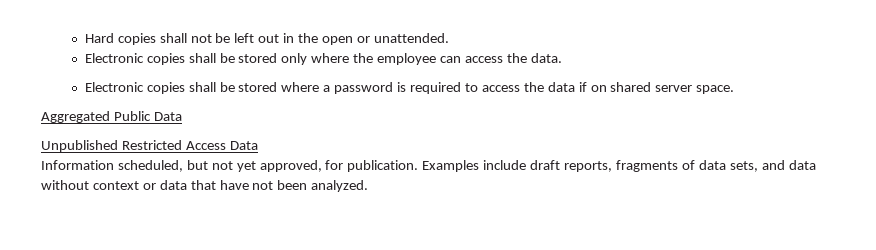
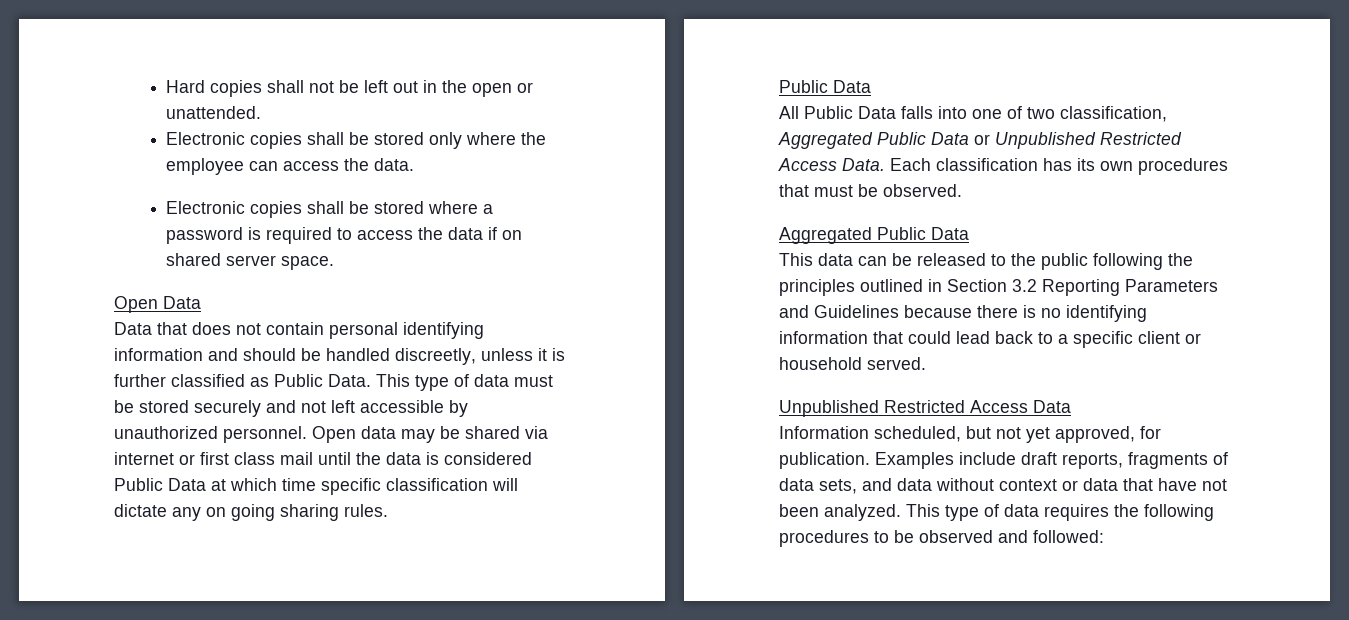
+ Open Data
+ Data that does not contain personal identifying information and should be handled discreetly, unless it is further classified as Public Data. This type of data must be stored securely and not left accessible by unauthorized personnel. Open data may be shared via internet or first class mail until the data is considered Public Data at which time specific classification will dictate any on going sharing rules.
+ Public Data
+ All Public Data falls into one of two classification, Aggregated Public Data or Unpublished Restricted Access Data. Each classification has its own procedures that must be observed.
  Aggregated Public Data
+ This data can be released to the public following the principles outlined in Section 3.2 Reporting Parameters and Guidelines because there is no identifying information that could lead back to a specific client or household served.
+ This type of data requires the following procedures to be observed and followed:

